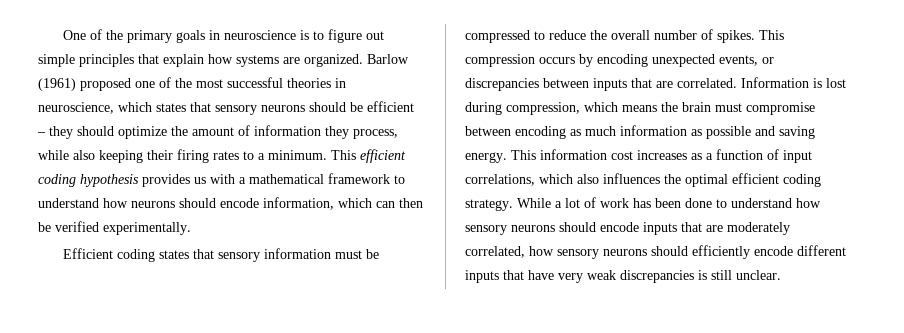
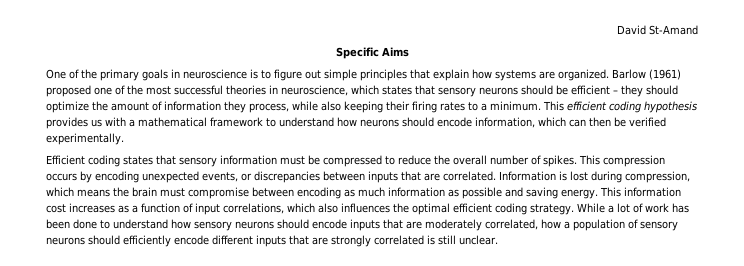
+ David St-Amand
+ Specific Aims
- While a lot of work has been done to understand how sensory neurons should encode inputs that are moderately correlated, how sensory neurons should efficiently encode different inputs that have very weak discrepancies is still unclear.
+ While a lot of work has been done to understand how sensory neurons should encode inputs that are moderately correlated, how a population of sensory neurons should efficiently encode different inputs that are strongly correlated is still unclear.

